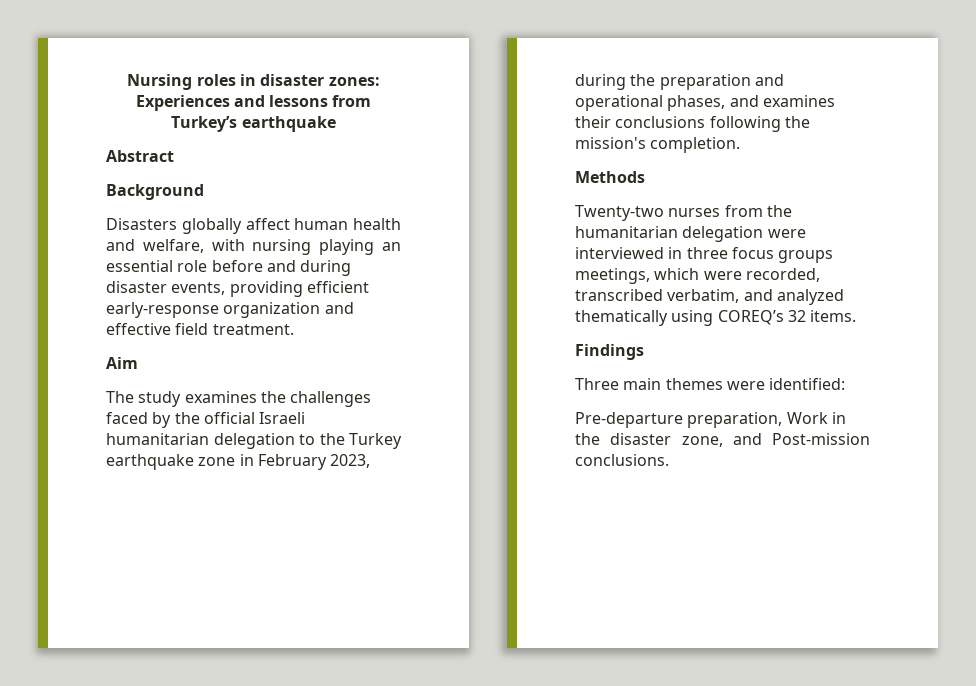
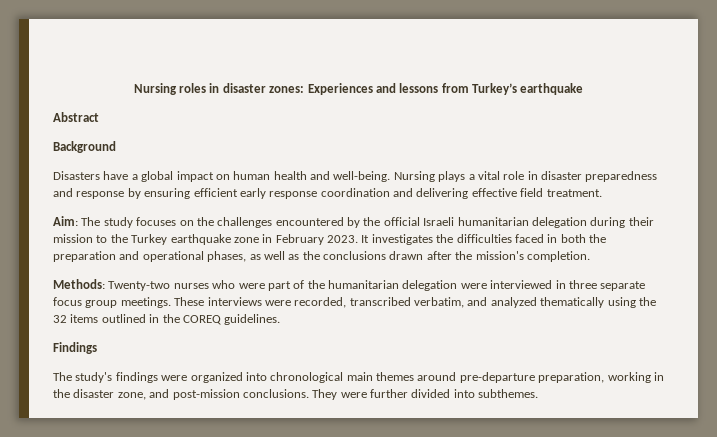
- Disasters globally affect human health and welfare, with nursing playing an essential role before and during disaster events, providing efficient early-response organization and effective field treatment.
+ Disasters have a global impact on human health and well-being. Nursing plays a vital role in disaster preparedness and response by ensuring efficient early response coordination and delivering effective field treatment.
- Aim
- The study examines the challenges faced by the official Israeli humanitarian delegation to the Turkey earthquake zone in February 2023, during the preparation and operational phases, and examines their conclusions following the mission's completion.
+ Aim: The study focuses on the challenges encountered by the official Israeli humanitarian delegation during their mission to the Turkey earthquake zone in February 2023. It investigates the difficulties faced in both the preparation and operational phases, as well as the conclusions drawn after the mission's completion.
- Methods
- Twenty-two nurses from the humanitarian delegation were interviewed in three focus groups meetings, which were recorded, transcribed verbatim, and analyzed thematically using COREQ’s 32 items.
+ Methods: Twenty-two nurses who were part of the humanitarian delegation were interviewed in three separate focus group meetings. These interviews were recorded, transcribed verbatim, and analyzed thematically using the 32 items outlined in the COREQ guidelines.
  Findings
- Three main themes were identified:
- Pre-departure preparation, Work in the disaster zone, and Post-mission conclusions.
+ The study's findings were organized into chronological main themes around pre-departure preparation, working in the disaster zone, and post-mission conclusions. They were further divided into subthemes.

